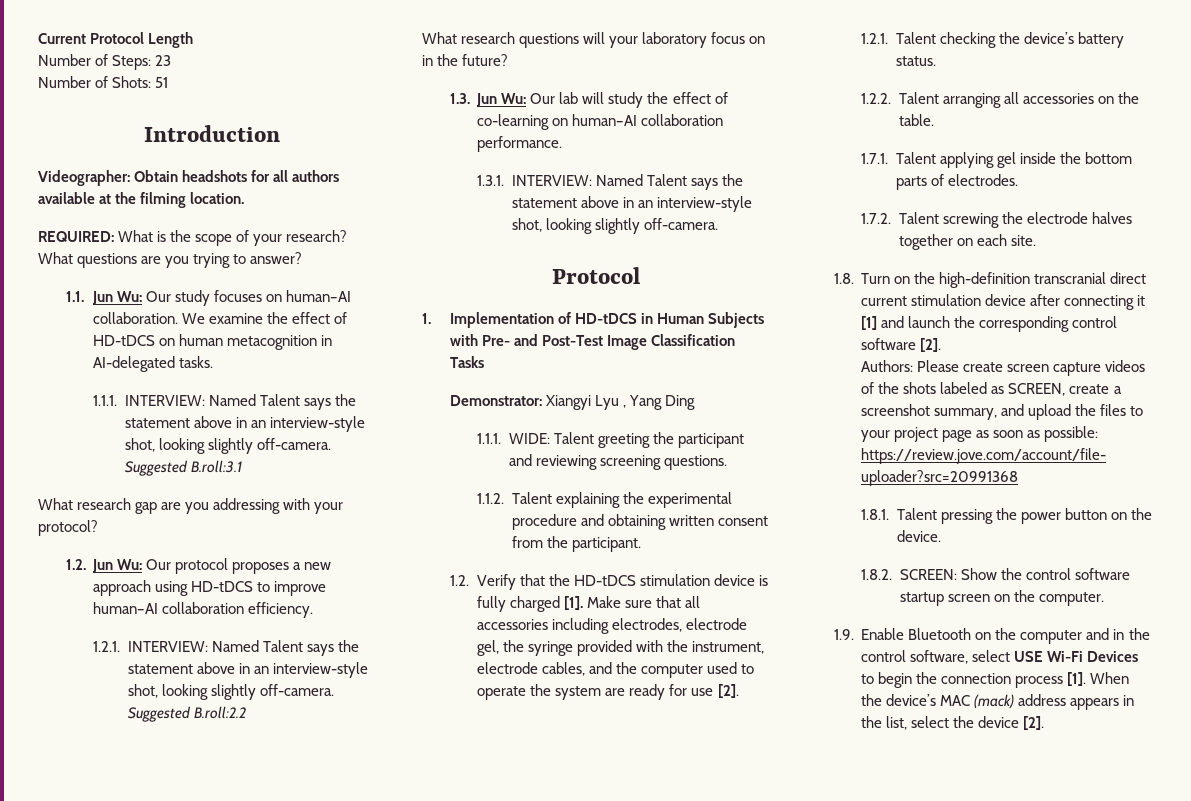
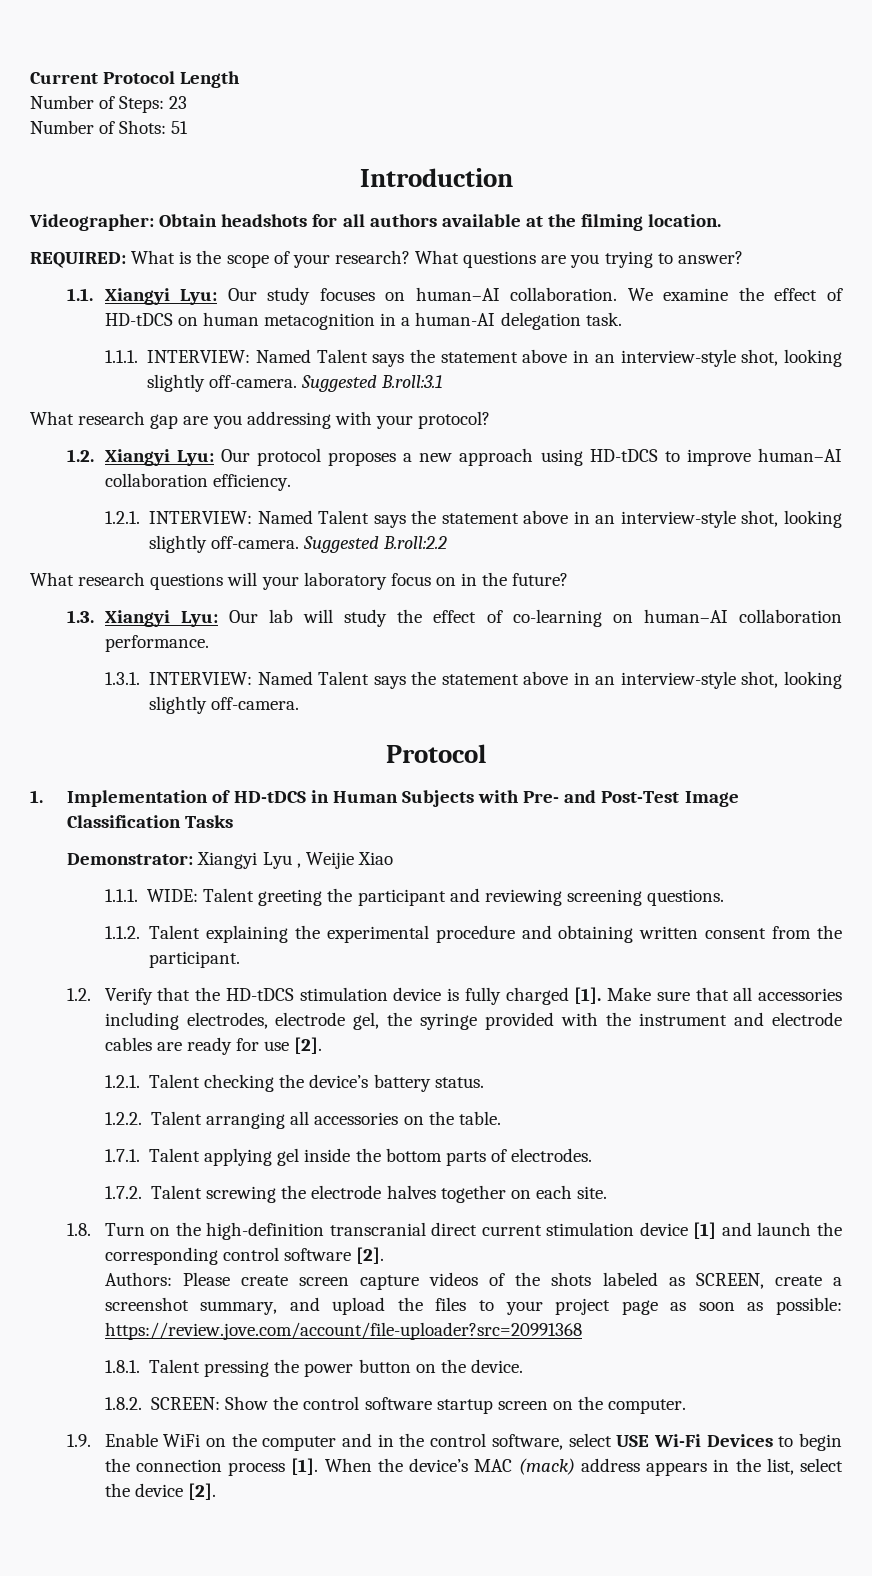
- 1.1. Jun Wu: Our study focuses on human–AI collaboration.
+ 1.1. Xiangyi Lyu: Our study focuses on human–AI collaboration.
- We examine the effect of HD-tDCS on human metacognition in AI-delegated tasks.
+ We examine the effect of HD-tDCS on human metacognition in a human-AI delegation task.
- 1.2. Jun Wu: Our protocol proposes a new approach using HD-tDCS to improve human–AI collaboration efficiency.
+ 1.2. Xiangyi Lyu: Our protocol proposes a new approach using HD-tDCS to improve human–AI collaboration efficiency.
- 1.3. Jun Wu: Our lab will study the effect of co-learning on human–AI collaboration performance.
+ 1.3. Xiangyi Lyu: Our lab will study the effect of co-learning on human–AI collaboration performance.
- Demonstrator: Xiangyi Lyu , Yang Ding
+ Demonstrator: Xiangyi Lyu , Weijie Xiao
- Make sure that all accessories including electrodes, electrode gel, the syringe provided with the instrument, electrode cables, and the computer used to operate the system are ready for use [2].
+ Make sure that all accessories including electrodes, electrode gel, the syringe provided with the instrument and electrode cables are ready for use [2].
- 1.8. Turn on the high-definition transcranial direct current stimulation device after connecting it [1] and launch the corresponding control software [2].
+ 1.8. Turn on the high-definition transcranial direct current stimulation device [1] and launch the corresponding control software [2].
- 1.9. Enable Bluetooth on the computer and in the control software, select USE Wi-Fi Devices to begin the connection process [1].
+ 1.9. Enable WiFi on the computer and in the control software, select USE Wi-Fi Devices to begin the connection process [1].

